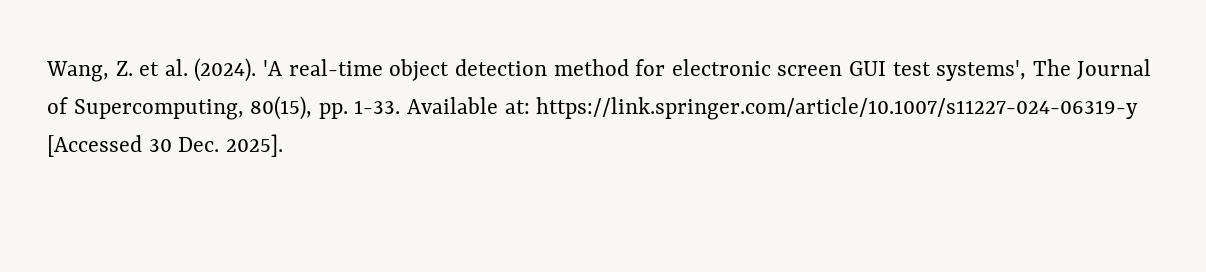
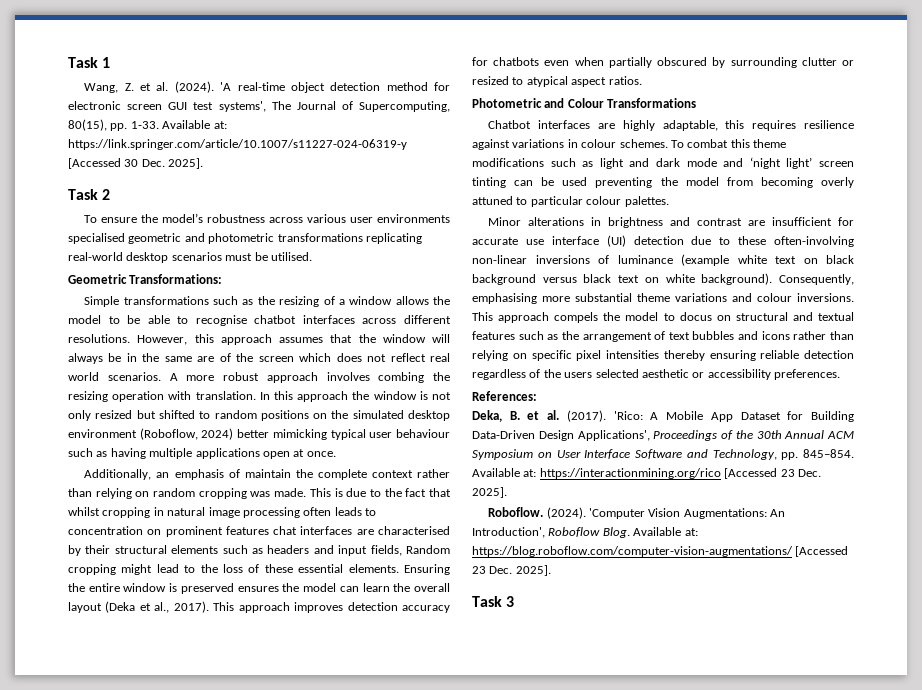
+ Task 1
+ Task 2
+ To ensure the model’s robustness across various user environments specialised geometric and photometric transformations replicating real-world desktop scenarios must be utilised.
+ Geometric Transformations:
+ Simple transformations such as the resizing of a window allows the model to be able to recognise chatbot interfaces across different resolutions. However, this approach assumes that the window will always be in the same are of the screen which does not reflect real world scenarios. A more robust approach involves combing the resizing operation with translation. In this approach the window is not only resized but shifted to random positions on the simulated desktop environment (Roboflow, 2024) better mimicking typical user behaviour such as having multiple applications open at once.
+ Additionally, an emphasis of maintain the complete context rather than relying on random cropping was made. This is due to the fact that whilst cropping in natural image processing often leads to concentration on prominent features chat interfaces are characterised by their structural elements such as headers and input fields, Random cropping might lead to the loss of these essential elements. Ensuring the entire window is preserved ensures the model can learn the overall layout (Deka et al., 2017). This approach improves detection accuracy for chatbots even when partially obscured by surrounding clutter or resized to atypical aspect ratios.
+ Photometric and Colour Transformations
+ Chatbot interfaces are highly adaptable, this requires resilience against variations in colour schemes. To combat this theme modifications such as light and dark mode and ‘night light’ screen tinting can be used preventing the model from becoming overly attuned to particular colour palettes.
+ Minor alterations in brightness and contrast are insufficient for accurate use interface (UI) detection due to these often-involving non-linear inversions of luminance (example white text on black background versus black text on white background). Consequently, emphasising more substantial theme variations and colour inversions. This approach compels the model to docus on structural and textual features such as the arrangement of text bubbles and icons rather than relying on specific pixel intensities thereby ensuring reliable detection regardless of the users selected aesthetic or accessibility preferences.
+ References:
+ Deka, B. et al. (2017). 'Rico: A Mobile App Dataset for Building Data-Driven Design Applications', Proceedings of the 30th Annual ACM Symposium on User Interface Software and Technology, pp. 845–854. Available at: https://interactionmining.org/rico [Accessed 23 Dec. 2025].
+ Roboflow. (2024). 'Computer Vision Augmentations: An Introduction', Roboflow Blog. Available at: https://blog.roboflow.com/computer-vision-augmentations/ [Accessed 23 Dec. 2025].
+ Task 3

